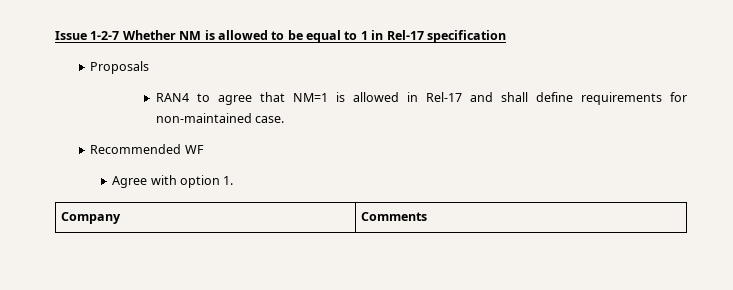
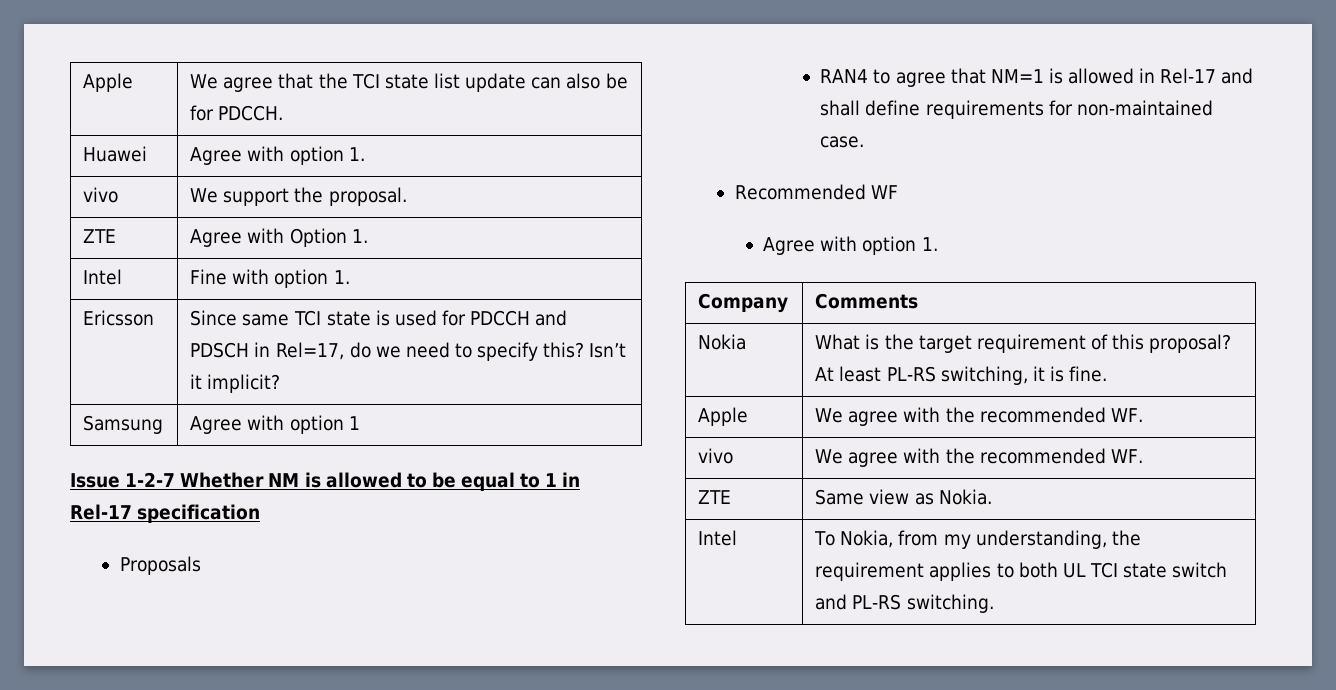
+ Apple | We agree that the TCI state list update can also be for PDCCH.
+ Huawei | Agree with option 1.
+ vivo | We support the proposal.
+ ZTE | Agree with Option 1.
+ Intel | Fine with option 1.
+ Ericsson | Since same TCI state is used for PDCCH and PDSCH in Rel=17, do we need to specify this? Isn’t it implicit?
+ Samsung | Agree with option 1
+ Nokia | What is the target requirement of this proposal? At least PL-RS switching, it is fine.
+ Apple | We agree with the recommended WF.
+ vivo | We agree with the recommended WF.
+ ZTE | Same view as Nokia.
+ Intel | To Nokia, from my understanding, the requirement applies to both UL TCI state switch and PL-RS switching.

